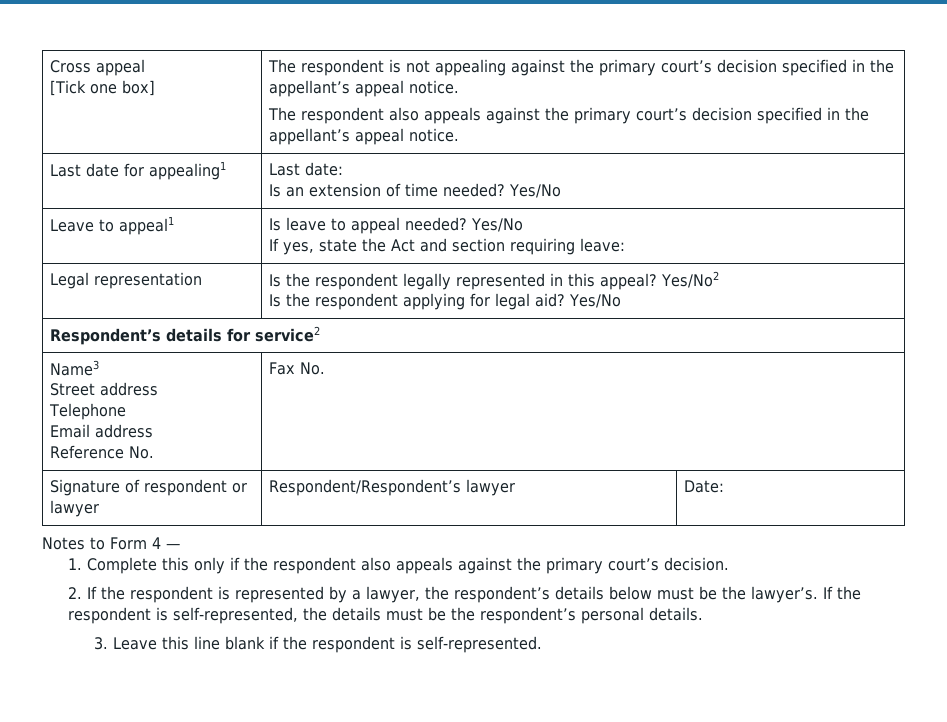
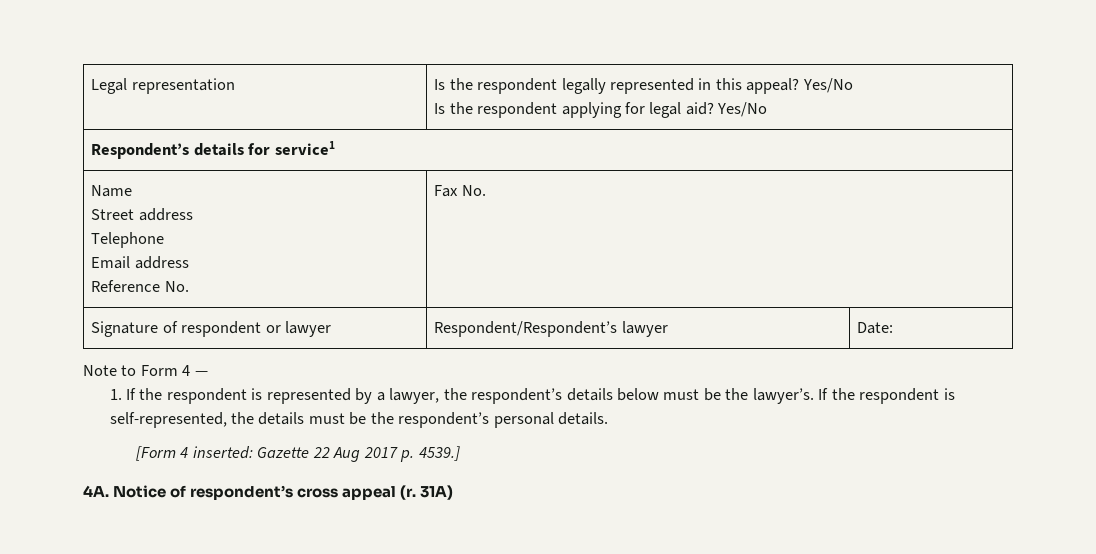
- Cross appeal
- [Tick one box] | The respondent is not appealing against the primary court’s decision specified in the appellant’s appeal notice.
- The respondent also appeals against the primary court’s decision specified in the appellant’s appeal notice.
- Last date for appealing1 | Last date:
- Is an extension of time needed? Yes/No
- Leave to appeal1 | Is leave to appeal needed? Yes/No
- If yes, state the Act and section requiring leave:
- Legal representation | Is the respondent legally represented in this appeal? Yes/No2
+ Legal representation | Is the respondent legally represented in this appeal? Yes/No
- Respondent’s details for service2
- Name3
+ Respondent’s details for service1
+ Name
- Notes to Form 4 —
+ Note to Form 4 —
- 1. Complete this only if the respondent also appeals against the primary court’s decision.
- 2. If the respondent is represented by a lawyer, the respondent’s details below must be the lawyer’s.
+ 1. If the respondent is represented by a lawyer, the respondent’s details below must be the lawyer’s.
- 3. Leave this line blank if the respondent is self-represented.
+ [Form 4 inserted: Gazette 22 Aug 2017 p. 4539.]
+ 4A. Notice of respondent’s cross appeal (r. 31A)

